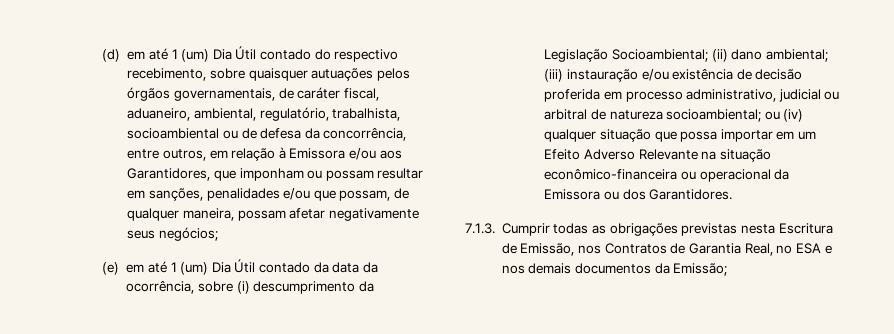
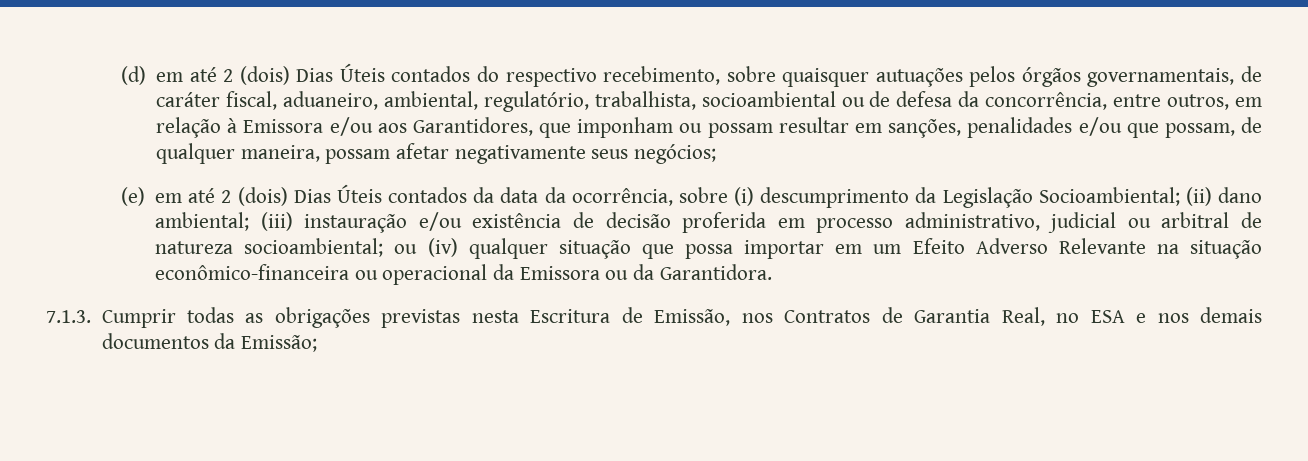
- (d) em até 1 (um) Dia Útil contado do respectivo recebimento, sobre quaisquer autuações pelos órgãos governamentais, de caráter fiscal, aduaneiro, ambiental, regulatório, trabalhista, socioambiental ou de defesa da concorrência, entre outros, em relação à Emissora e/ou aos Garantidores, que imponham ou possam resultar em sanções, penalidades e/ou que possam, de qualquer maneira, possam afetar negativamente seus negócios;
+ (d) em até 2 (dois) Dias Úteis contados do respectivo recebimento, sobre quaisquer autuações pelos órgãos governamentais, de caráter fiscal, aduaneiro, ambiental, regulatório, trabalhista, socioambiental ou de defesa da concorrência, entre outros, em relação à Emissora e/ou aos Garantidores, que imponham ou possam resultar em sanções, penalidades e/ou que possam, de qualquer maneira, possam afetar negativamente seus negócios;
- (e) em até 1 (um) Dia Útil contado da data da ocorrência, sobre (i) descumprimento da Legislação Socioambiental; (ii) dano ambiental; (iii) instauração e/ou existência de decisão proferida em processo administrativo, judicial ou arbitral de natureza socioambiental; ou (iv) qualquer situação que possa importar em um Efeito Adverso Relevante na situação econômico-financeira ou operacional da Emissora ou dos Garantidores.
+ (e) em até 2 (dois) Dias Úteis contados da data da ocorrência, sobre (i) descumprimento da Legislação Socioambiental; (ii) dano ambiental; (iii) instauração e/ou existência de decisão proferida em processo administrativo, judicial ou arbitral de natureza socioambiental; ou (iv) qualquer situação que possa importar em um Efeito Adverso Relevante na situação econômico-financeira ou operacional da Emissora ou da Garantidora.

